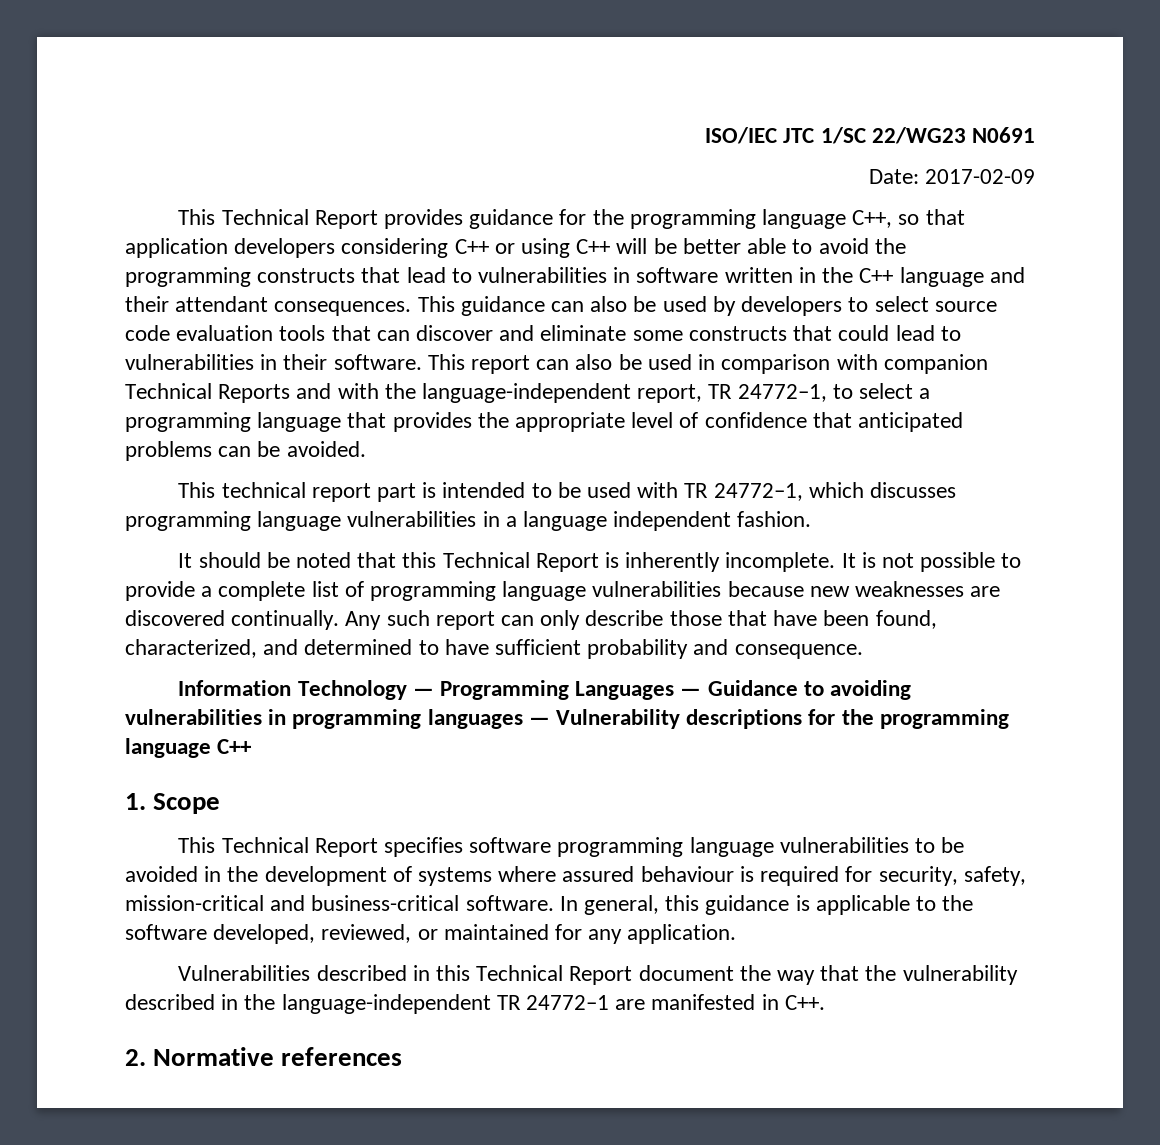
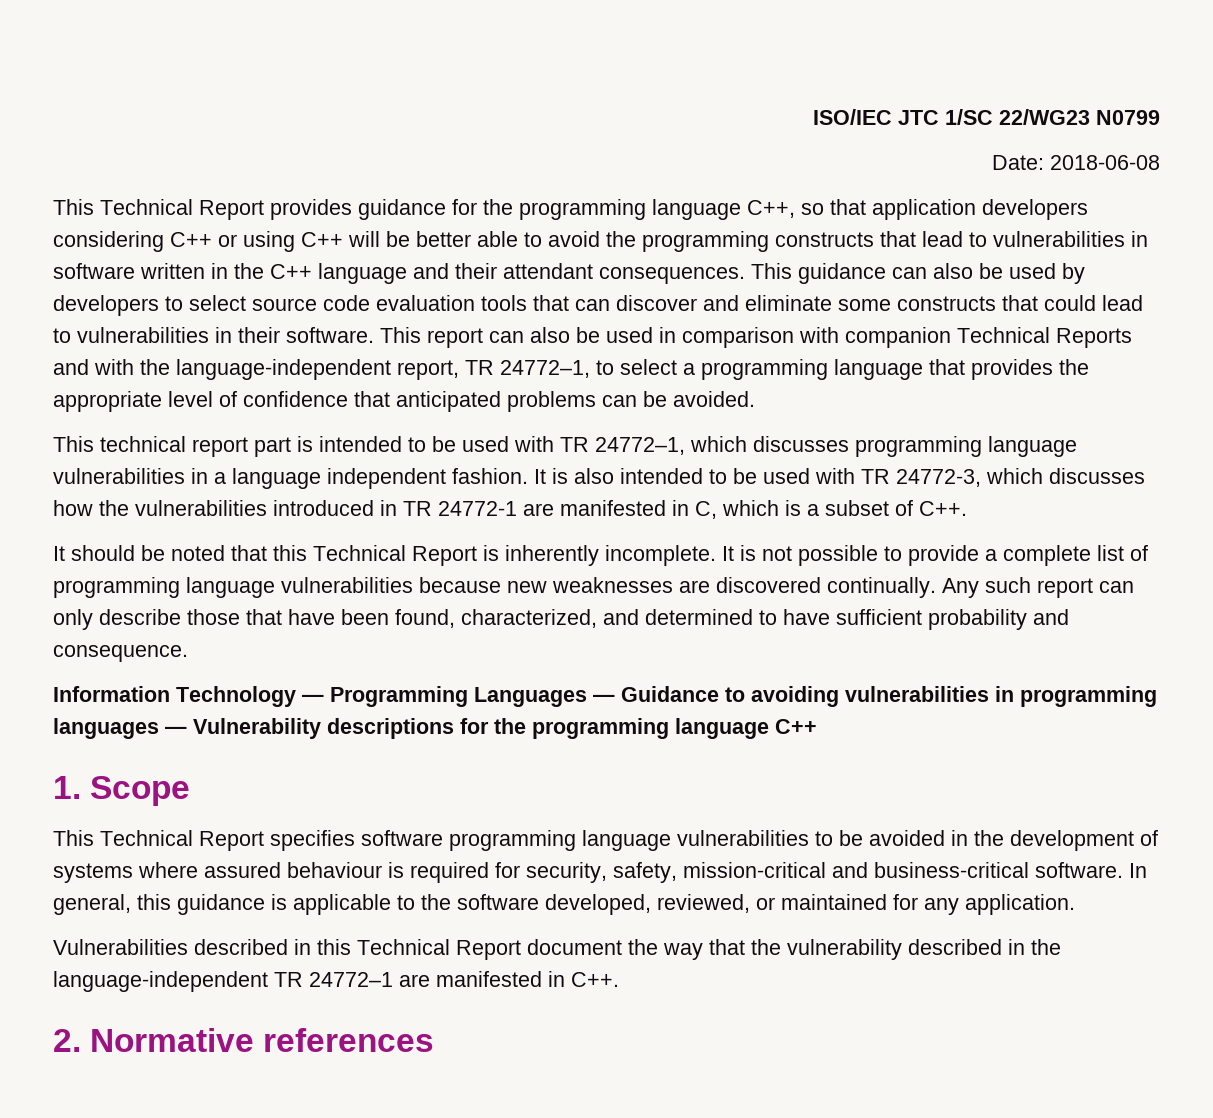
- ISO/IEC JTC 1/SC 22/WG23 N0691
+ ISO/IEC JTC 1/SC 22/WG23 N0799
- Date: 2017-02-09
+ Date: 2018-06-08
+ It is also intended to be used with TR 24772-3, which discusses how the vulnerabilities introduced in TR 24772-1 are manifested in C, which is a subset of C++.

